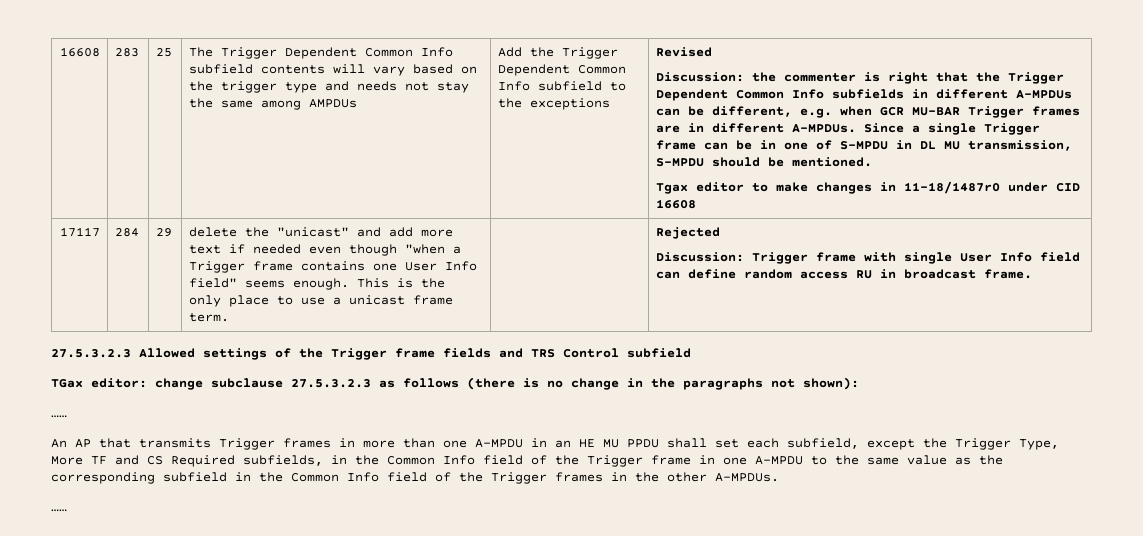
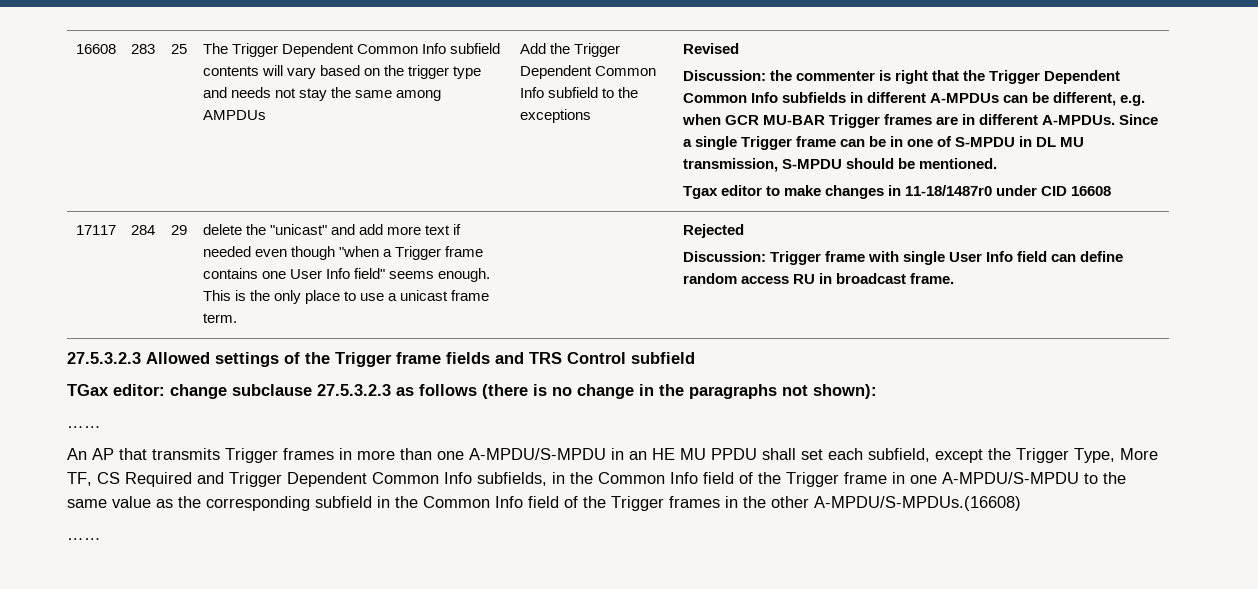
- An AP that transmits Trigger frames in more than one A-MPDU in an HE MU PPDU shall set each subfield, except the Trigger Type, More TF and CS Required subfields, in the Common Info field of the Trigger frame in one A-MPDU to the same value as the corresponding subfield in the Common Info field of the Trigger frames in the other A-MPDUs.
+ An AP that transmits Trigger frames in more than one A-MPDU/S-MPDU in an HE MU PPDU shall set each subfield, except the Trigger Type, More TF, CS Required and Trigger Dependent Common Info subfields, in the Common Info field of the Trigger frame in one A-MPDU/S-MPDU to the same value as the corresponding subfield in the Common Info field of the Trigger frames in the other A-MPDU/S-MPDUs.(16608)

